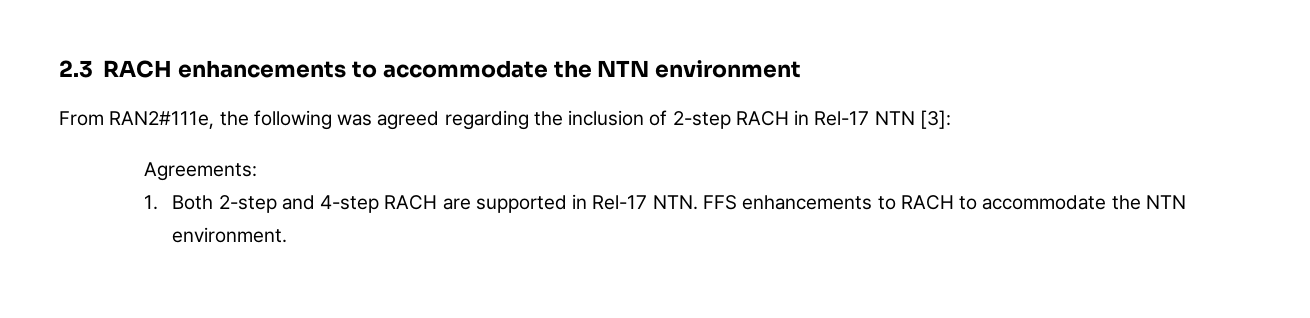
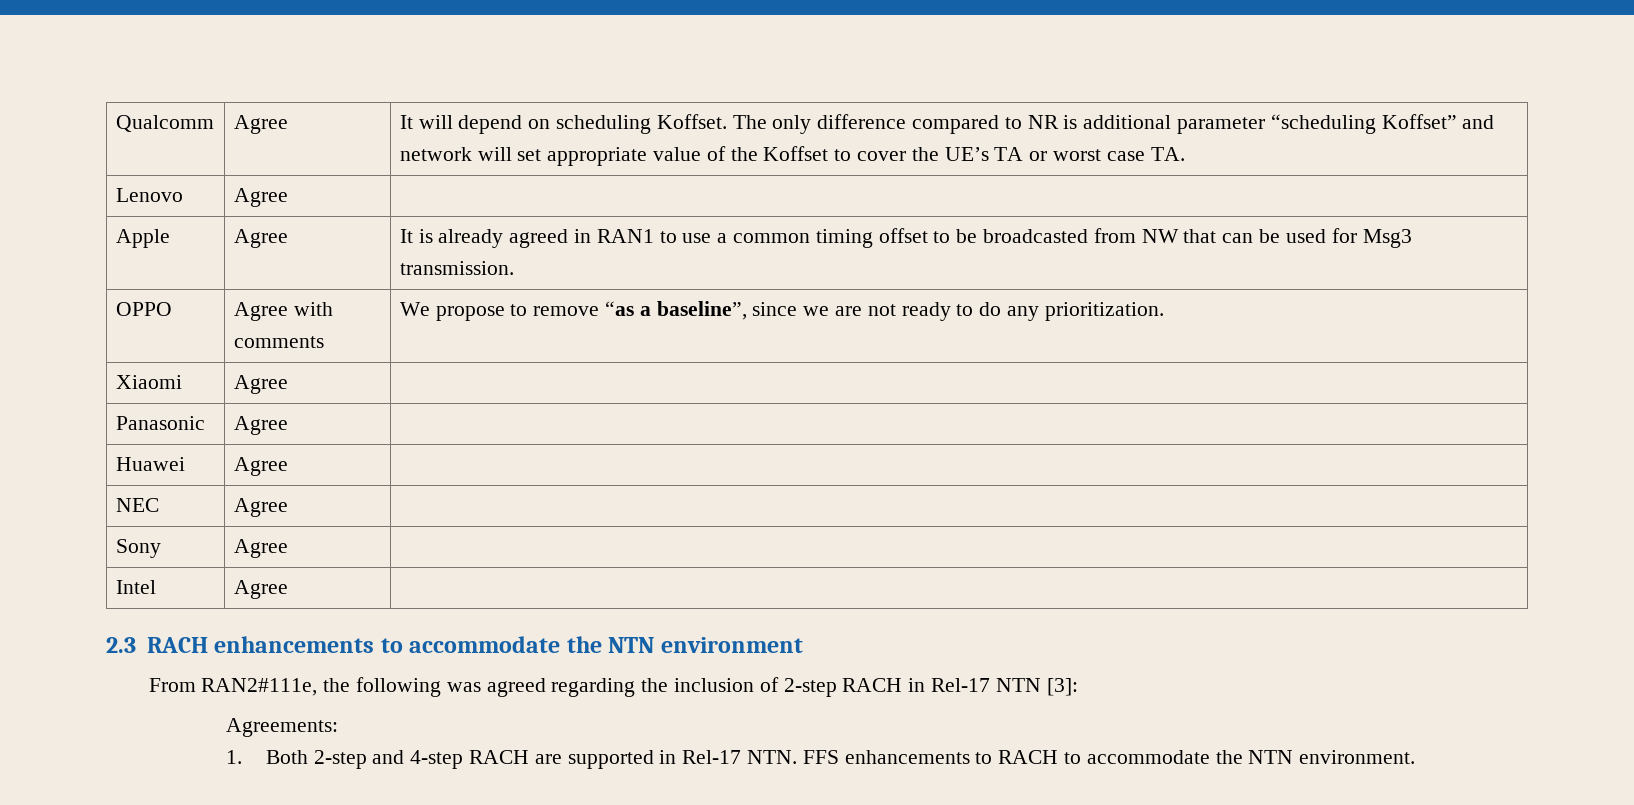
+ Qualcomm | Agree | It will depend on scheduling Koffset. The only difference compared to NR is additional parameter “scheduling Koffset” and network will set appropriate value of the Koffset to cover the UE’s TA or worst case TA.
+ Lenovo | Agree |
+ Apple | Agree | It is already agreed in RAN1 to use a common timing offset to be broadcasted from NW that can be used for Msg3 transmission.
+ OPPO | Agree with comments | We propose to remove “as a baseline”, since we are not ready to do any prioritization.
+ Xiaomi | Agree |
+ Panasonic | Agree |
+ Huawei | Agree |
+ NEC | Agree |
+ Sony | Agree |
+ Intel | Agree |

